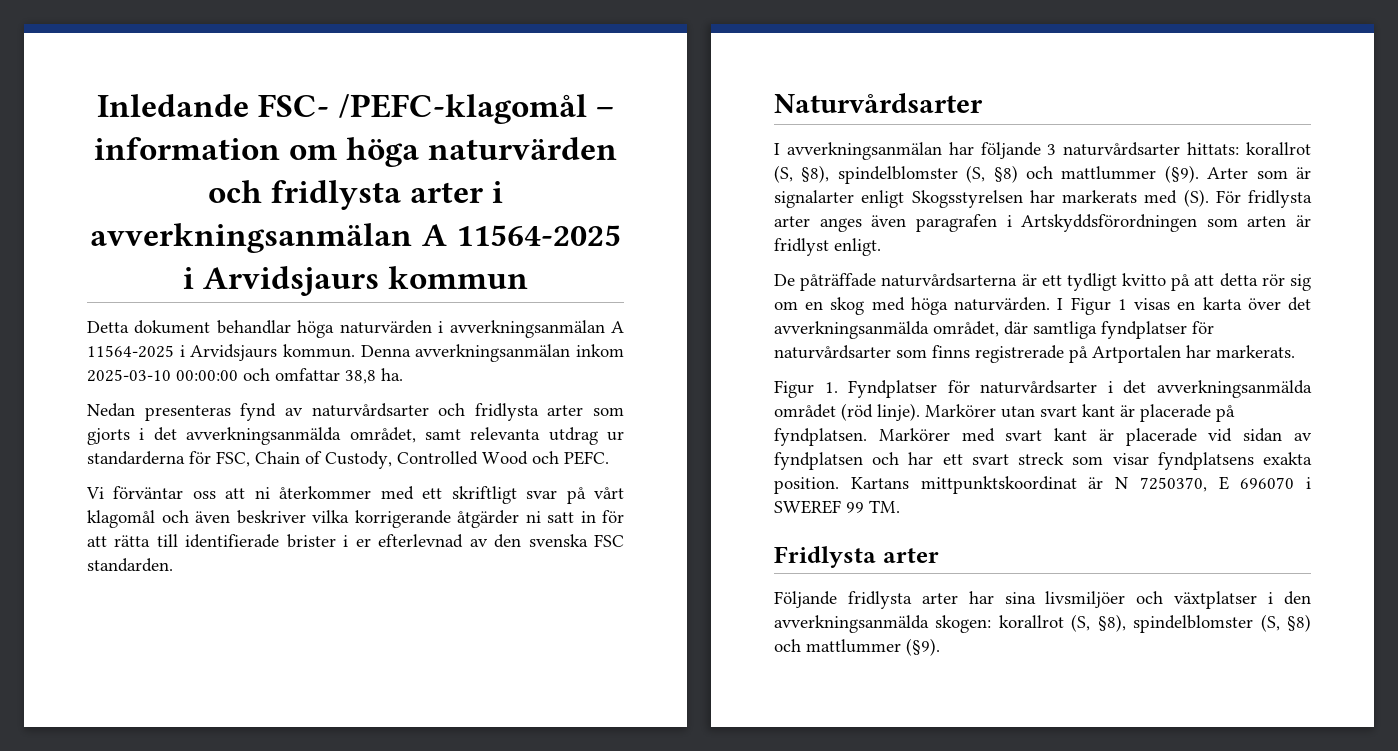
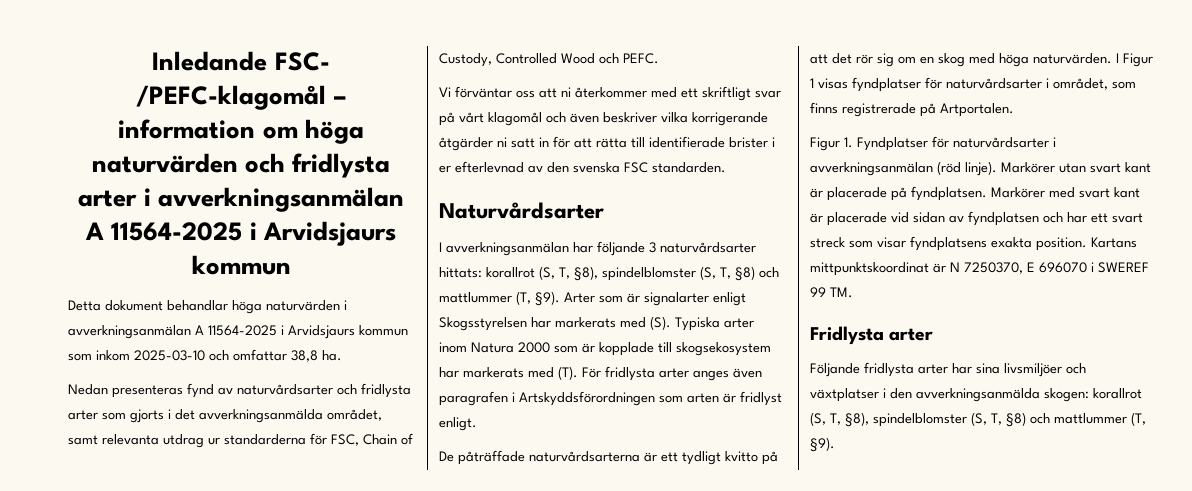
- Detta dokument behandlar höga naturvärden i avverkningsanmälan A 11564-2025 i Arvidsjaurs kommun. Denna avverkningsanmälan inkom 2025-03-10 00:00:00 och omfattar 38,8 ha.
+ Detta dokument behandlar höga naturvärden i avverkningsanmälan A 11564-2025 i Arvidsjaurs kommun som inkom 2025-03-10 och omfattar 38,8 ha.
- I avverkningsanmälan har följande 3 naturvårdsarter hittats: korallrot (S, §8), spindelblomster (S, §8) och mattlummer (§9).
+ I avverkningsanmälan har följande 3 naturvårdsarter hittats: korallrot (S, T, §8), spindelblomster (S, T, §8) och mattlummer (T, §9).
- Arter som är signalarter enligt Skogsstyrelsen har markerats med (S). För fridlysta arter anges även paragrafen i Artskyddsförordningen som arten är fridlyst enligt.
+ Arter som är signalarter enligt Skogsstyrelsen har markerats med (S). Typiska arter inom Natura 2000 som är kopplade till skogsekosystem har markerats med (T). För fridlysta arter anges även paragrafen i Artskyddsförordningen som arten är fridlyst enligt.
- De påträffade naturvårdsarterna är ett tydligt kvitto på att detta rör sig om en skog med höga naturvärden.
+ De påträffade naturvårdsarterna är ett tydligt kvitto på att det rör sig om en skog med höga naturvärden.
- I Figur 1 visas en karta över det avverkningsanmälda området, där samtliga fyndplatser för naturvårdsarter som finns registrerade på Artportalen har markerats.
+ I Figur 1 visas fyndplatser för naturvårdsarter i området, som finns registrerade på Artportalen.
- Figur 1. Fyndplatser för naturvårdsarter i det avverkningsanmälda området (röd linje).
+ Figur 1. Fyndplatser för naturvårdsarter i avverkningsanmälan (röd linje).
- Följande fridlysta arter har sina livsmiljöer och växtplatser i den avverkningsanmälda skogen: korallrot (S, §8), spindelblomster (S, §8) och mattlummer (§9).
+ Följande fridlysta arter har sina livsmiljöer och växtplatser i den avverkningsanmälda skogen: korallrot (S, T, §8), spindelblomster (S, T, §8) och mattlummer (T, §9).

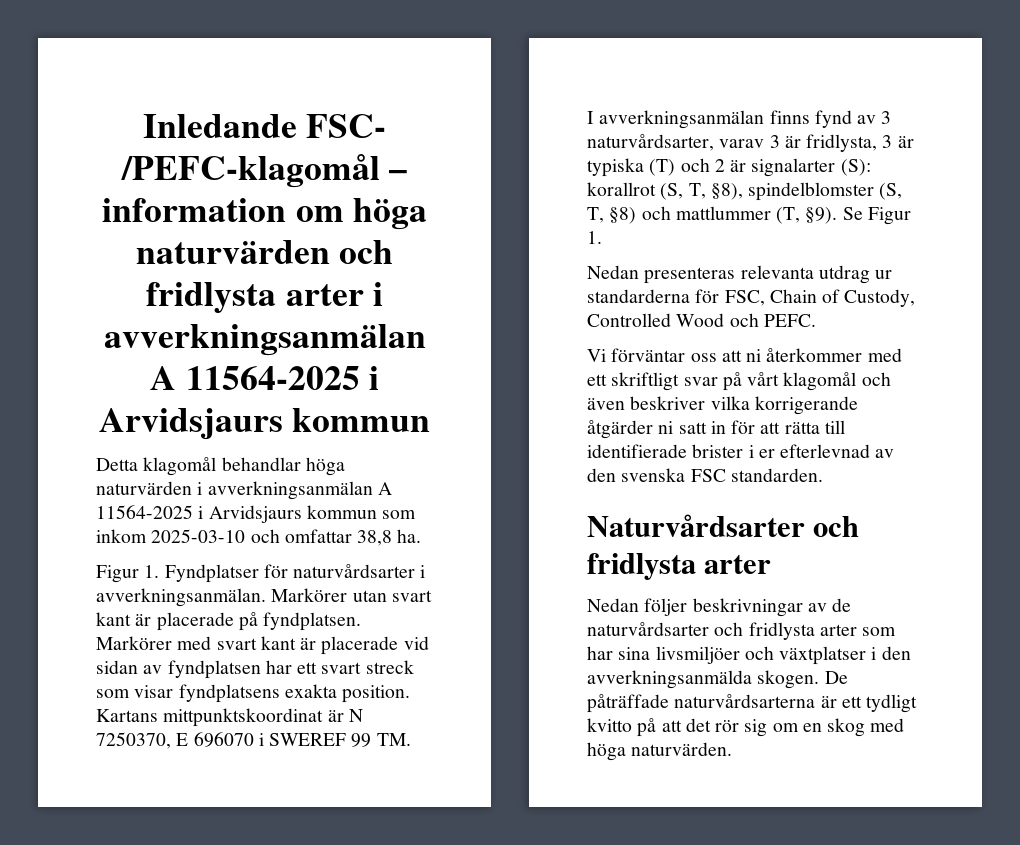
- Detta dokument behandlar höga naturvärden i avverkningsanmälan A 11564-2025 i Arvidsjaurs kommun som inkom 2025-03-10 och omfattar 38,8 ha.
+ Detta klagomål behandlar höga naturvärden i avverkningsanmälan A 11564-2025 i Arvidsjaurs kommun som inkom 2025-03-10 och omfattar 38,8 ha.
- Nedan presenteras fynd av naturvårdsarter och fridlysta arter som gjorts i det avverkningsanmälda området, samt relevanta utdrag ur standarderna för FSC, Chain of Custody, Controlled Wood och PEFC.
+ Figur 1. Fyndplatser för naturvårdsarter i avverkningsanmälan. Markörer utan svart kant är placerade på fyndplatsen. Markörer med svart kant är placerade vid sidan av fyndplatsen har ett svart streck som visar fyndplatsens exakta position. Kartans mittpunktskoordinat är N 7250370, E 696070 i SWEREF 99 TM.
+ I avverkningsanmälan finns fynd av 3 naturvårdsarter, varav 3 är fridlysta, 3 är typiska (T) och 2 är signalarter (S): korallrot (S, T, §8), spindelblomster (S, T, §8) och mattlummer (T, §9). Se Figur 1.
+ Nedan presenteras relevanta utdrag ur standarderna för FSC, Chain of Custody, Controlled Wood och PEFC.
- Naturvårdsarter
- I avverkningsanmälan har följande 3 naturvårdsarter hittats: korallrot (S, T, §8), spindelblomster (S, T, §8) och mattlummer (T, §9). Arter som är signalarter enligt Skogsstyrelsen har markerats med (S). Typiska arter inom Natura 2000 som är kopplade till skogsekosystem har markerats med (T). För fridlysta arter anges även paragrafen i Artskyddsförordningen som arten är fridlyst enligt.
- De påträffade naturvårdsarterna är ett tydligt kvitto på att det rör sig om en skog med höga naturvärden. I Figur 1 visas fyndplatser för naturvårdsarter i området, som finns registrerade på Artportalen.
- Figur 1. Fyndplatser för naturvårdsarter i avverkningsanmälan (röd linje). Markörer utan svart kant är placerade på fyndplatsen. Markörer med svart kant är placerade vid sidan av fyndplatsen och har ett svart streck som visar fyndplatsens exakta position. Kartans mittpunktskoordinat är N 7250370, E 696070 i SWEREF 99 TM.
- Fridlysta arter
- Följande fridlysta arter har sina livsmiljöer och växtplatser i den avverkningsanmälda skogen: korallrot (S, T, §8), spindelblomster (S, T, §8) och mattlummer (T, §9).
+ Naturvårdsarter och fridlysta arter
+ Nedan följer beskrivningar av de naturvårdsarter och fridlysta arter som har sina livsmiljöer och växtplatser i den avverkningsanmälda skogen. De påträffade naturvårdsarterna är ett tydligt kvitto på att det rör sig om en skog med höga naturvärden.

